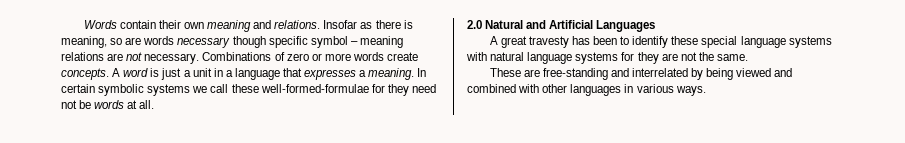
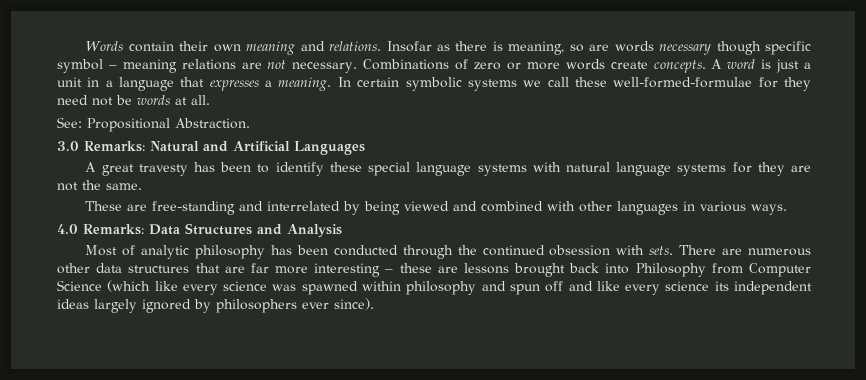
- 2.0 Natural and Artificial Languages
+ See: Propositional Abstraction.
+ 3.0 Remarks: Natural and Artificial Languages
+ 4.0 Remarks: Data Structures and Analysis
+ Most of analytic philosophy has been conducted through the continued obsession with sets. There are numerous other data structures that are far more interesting – these are lessons brought back into Philosophy from Computer Science (which like every science was spawned within philosophy and spun off and like every science its independent ideas largely ignored by philosophers ever since).

